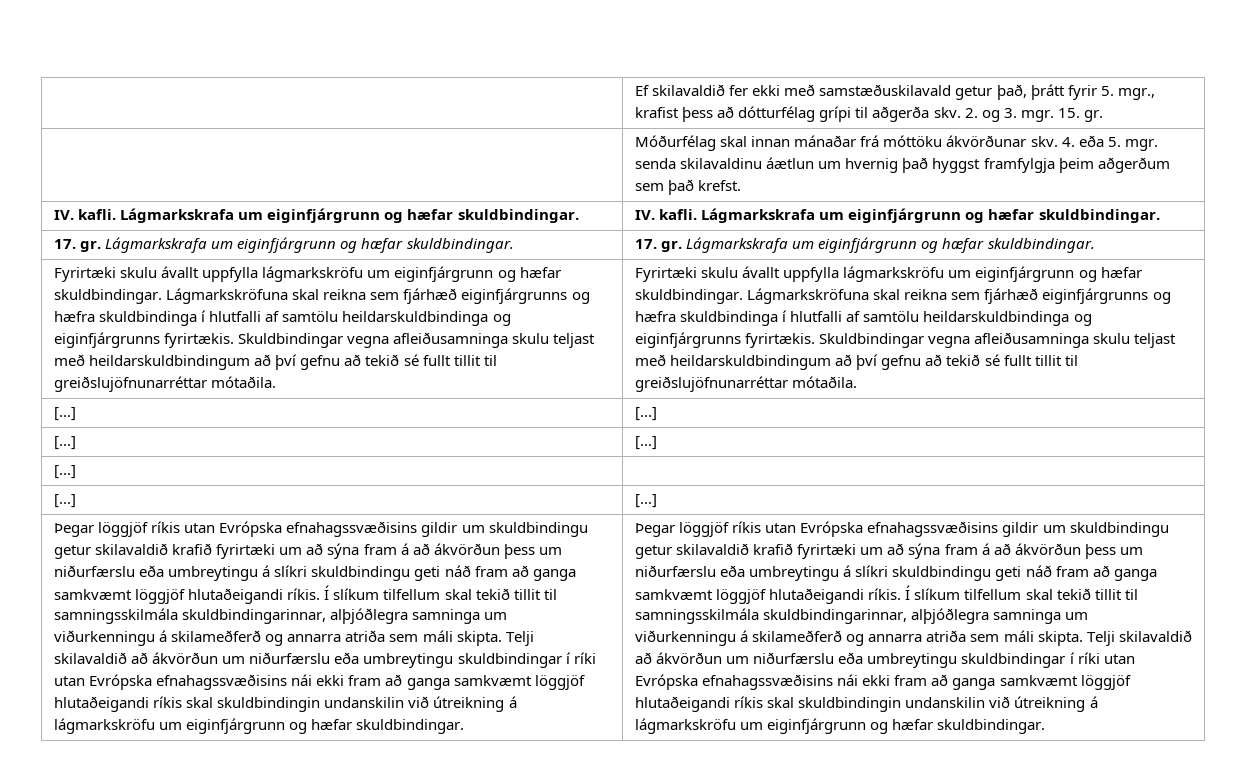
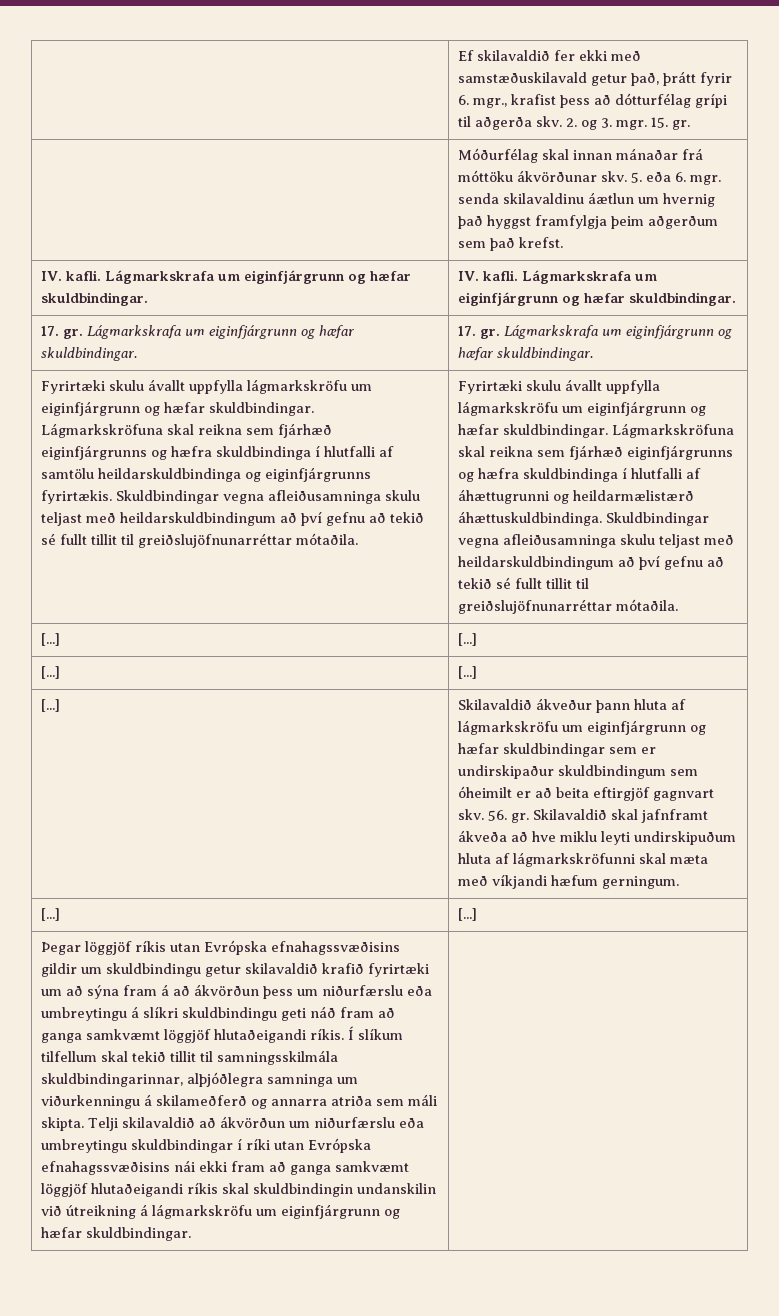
- | Ef skilavaldið fer ekki með samstæðuskilavald getur það, þrátt fyrir 5. mgr., krafist þess að dótturfélag grípi til aðgerða skv. 2. og 3. mgr. 15. gr.
+ | Ef skilavaldið fer ekki með samstæðuskilavald getur það, þrátt fyrir 6. mgr., krafist þess að dótturfélag grípi til aðgerða skv. 2. og 3. mgr. 15. gr.
- | Móðurfélag skal innan mánaðar frá móttöku ákvörðunar skv. 4. eða 5. mgr. senda skilavaldinu áætlun um hvernig það hyggst framfylgja þeim aðgerðum sem það krefst.
+ | Móðurfélag skal innan mánaðar frá móttöku ákvörðunar skv. 5. eða 6. mgr. senda skilavaldinu áætlun um hvernig það hyggst framfylgja þeim aðgerðum sem það krefst.
- Skuldbindingar vegna afleiðusamninga skulu teljast með heildarskuldbindingum að því gefnu að tekið sé fullt tillit til greiðslujöfnunarréttar mótaðila. | Fyrirtæki skulu ávallt uppfylla lágmarkskröfu um eiginfjárgrunn og hæfar skuldbindingar. Lágmarkskröfuna skal reikna sem fjárhæð eiginfjárgrunns og hæfra skuldbindinga í hlutfalli af samtölu heildarskuldbindinga og eiginfjárgrunns fyrirtækis.
+ Skuldbindingar vegna afleiðusamninga skulu teljast með heildarskuldbindingum að því gefnu að tekið sé fullt tillit til greiðslujöfnunarréttar mótaðila. | Fyrirtæki skulu ávallt uppfylla lágmarkskröfu um eiginfjárgrunn og hæfar skuldbindingar. Lágmarkskröfuna skal reikna sem fjárhæð eiginfjárgrunns og hæfra skuldbindinga í hlutfalli af áhættugrunni og heildarmælistærð áhættuskuldbindinga.
+ Skilavaldið ákveður þann hluta af lágmarkskröfu um eiginfjárgrunn og hæfar skuldbindingar sem er undirskipaður skuldbindingum sem óheimilt er að beita eftirgjöf gagnvart skv. 56. gr. Skilavaldið skal jafnframt ákveða að hve miklu leyti undirskipuðum hluta af lágmarkskröfunni skal mæta með víkjandi hæfum gerningum.
- Telji skilavaldið að ákvörðun um niðurfærslu eða umbreytingu skuldbindingar í ríki utan Evrópska efnahagssvæðisins nái ekki fram að ganga samkvæmt löggjöf hlutaðeigandi ríkis skal skuldbindingin undanskilin við útreikning á lágmarkskröfu um eiginfjárgrunn og hæfar skuldbindingar. | Þegar löggjöf ríkis utan Evrópska efnahagssvæðisins gildir um skuldbindingu getur skilavaldið krafið fyrirtæki um að sýna fram á að ákvörðun þess um niðurfærslu eða umbreytingu á slíkri skuldbindingu geti náð fram að ganga samkvæmt löggjöf hlutaðeigandi ríkis. Í slíkum tilfellum skal tekið tillit til samningsskilmála skuldbindingarinnar, alþjóðlegra samninga um viðurkenningu á skilameðferð og annarra atriða sem máli skipta. Telji skilavaldið að ákvörðun um niðurfærslu eða umbreytingu skuldbindingar í ríki utan Evrópska efnahagssvæðisins nái ekki fram að ganga samkvæmt löggjöf hlutaðeigandi ríkis skal skuldbindingin undanskilin við útreikning á lágmarkskröfu um eiginfjárgrunn og hæfar skuldbindingar.
+ Telji skilavaldið að ákvörðun um niðurfærslu eða umbreytingu skuldbindingar í ríki utan Evrópska efnahagssvæðisins nái ekki fram að ganga samkvæmt löggjöf hlutaðeigandi ríkis skal skuldbindingin undanskilin við útreikning á lágmarkskröfu um eiginfjárgrunn og hæfar skuldbindingar.

